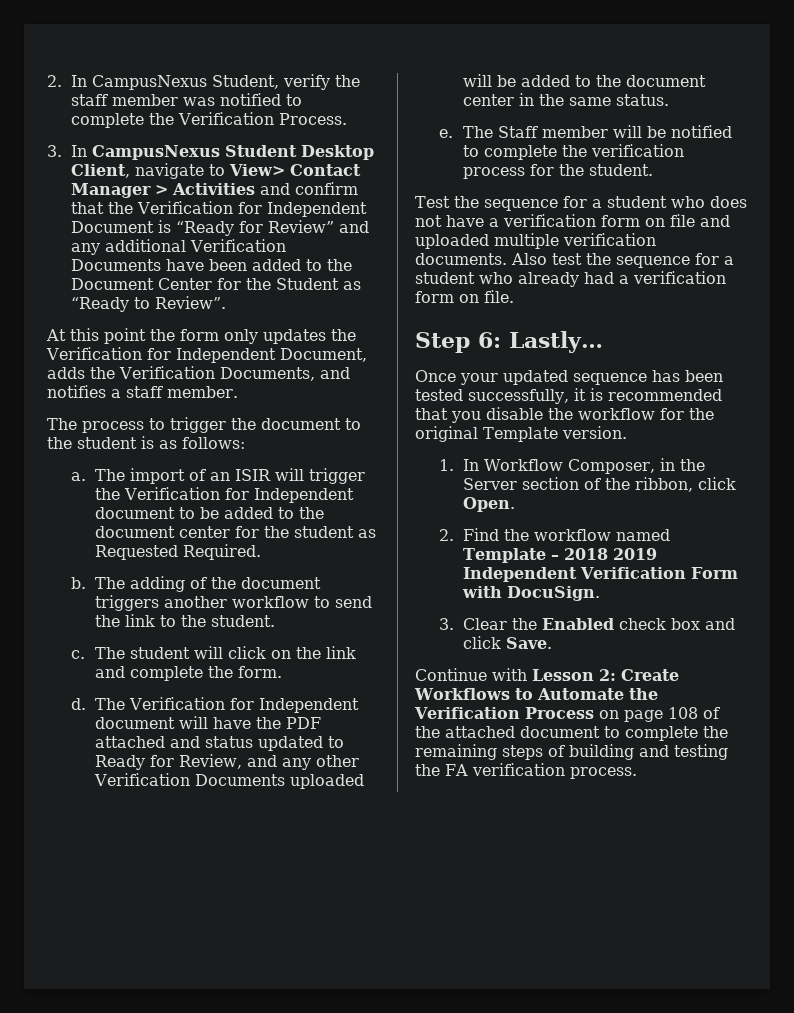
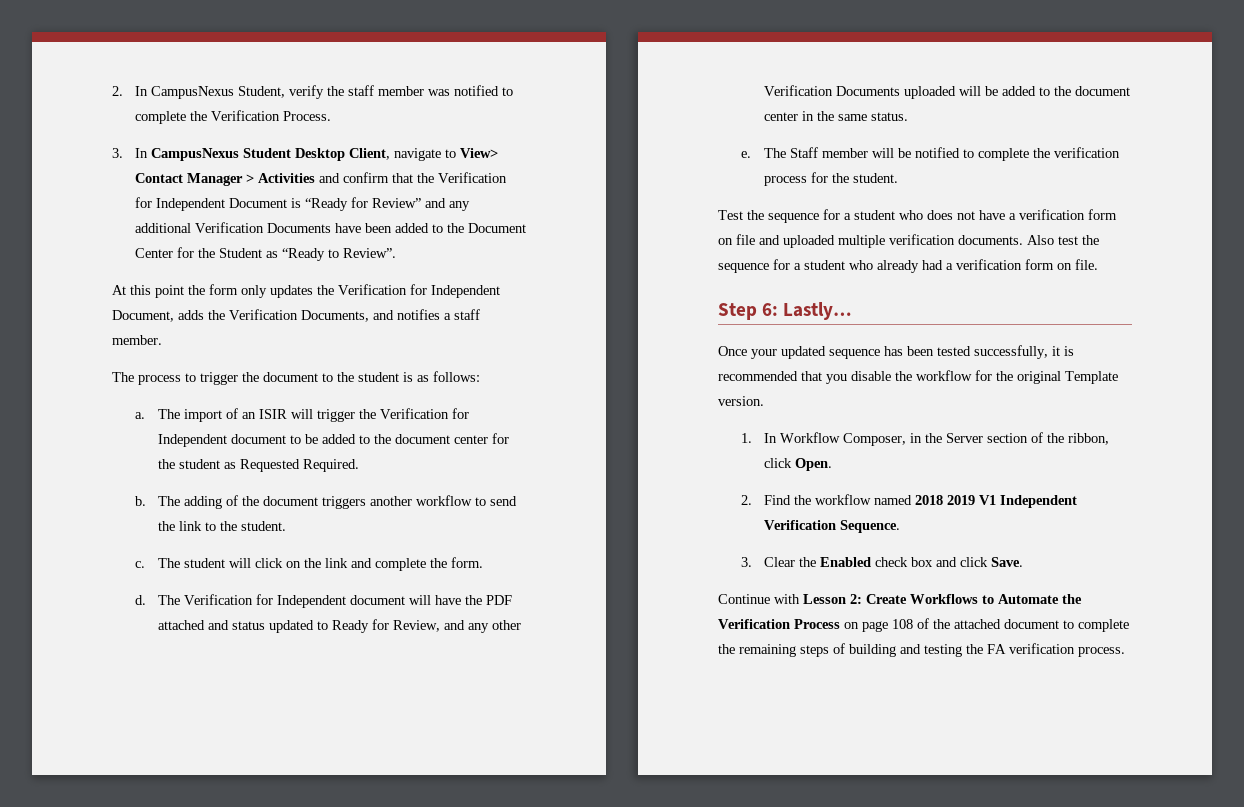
- 2. Find the workflow named Template – 2018 2019 Independent Verification Form with DocuSign.
+ 2. Find the workflow named 2018 2019 V1 Independent Verification Sequence.

